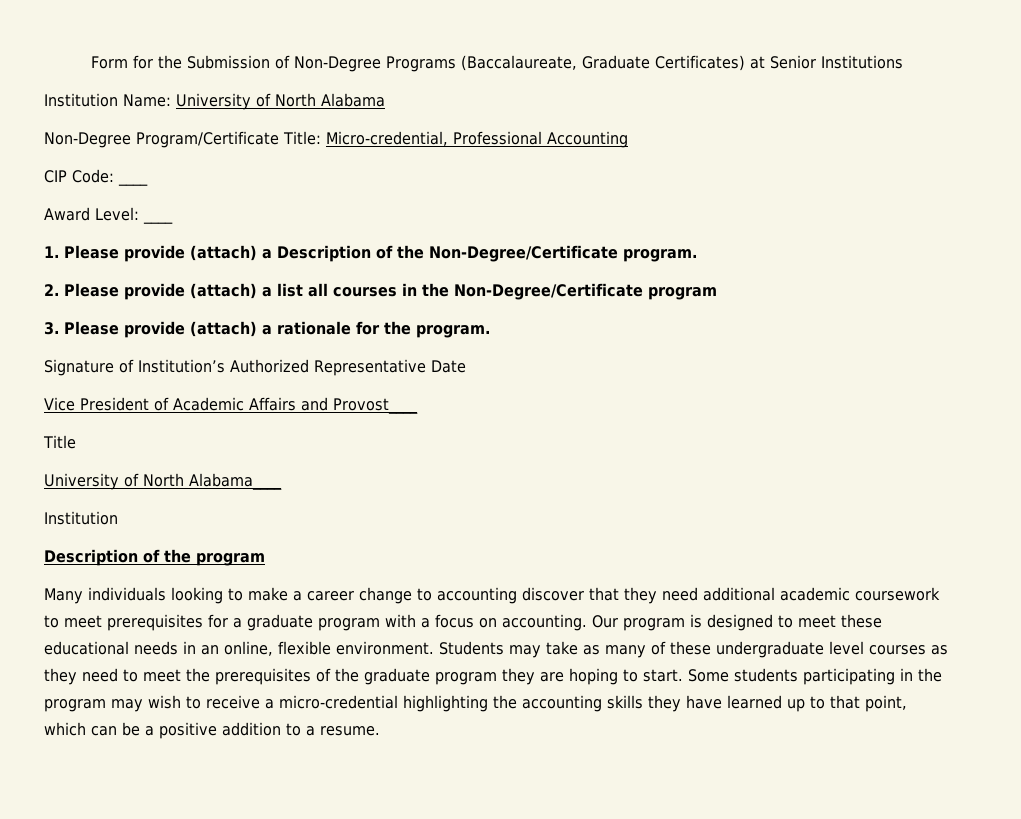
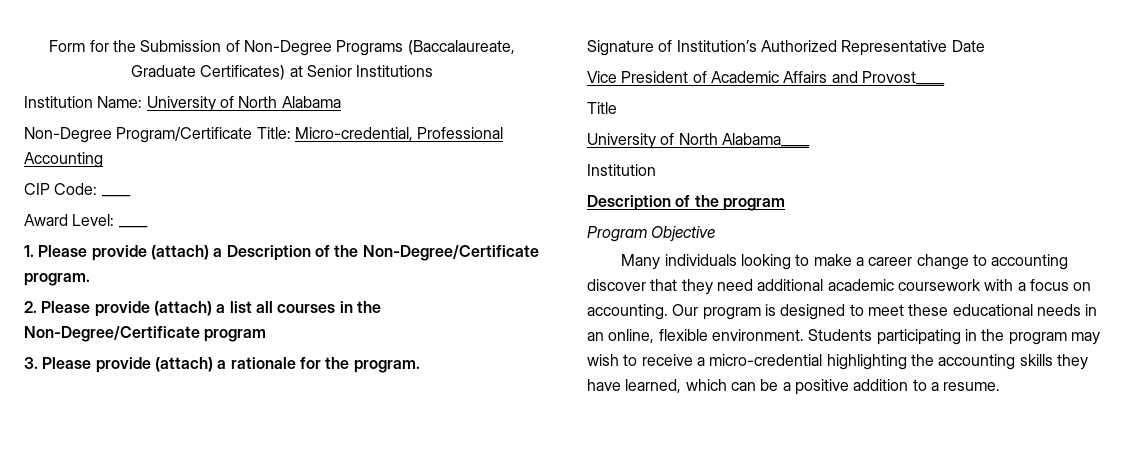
+ Program Objective
- Many individuals looking to make a career change to accounting discover that they need additional academic coursework to meet prerequisites for a graduate program with a focus on accounting.
+ Many individuals looking to make a career change to accounting discover that they need additional academic coursework with a focus on accounting.
- Students may take as many of these undergraduate level courses as they need to meet the prerequisites of the graduate program they are hoping to start. Some students participating in the program may wish to receive a micro-credential highlighting the accounting skills they have learned up to that point, which can be a positive addition to a resume.
+ Students participating in the program may wish to receive a micro-credential highlighting the accounting skills they have learned, which can be a positive addition to a resume.

